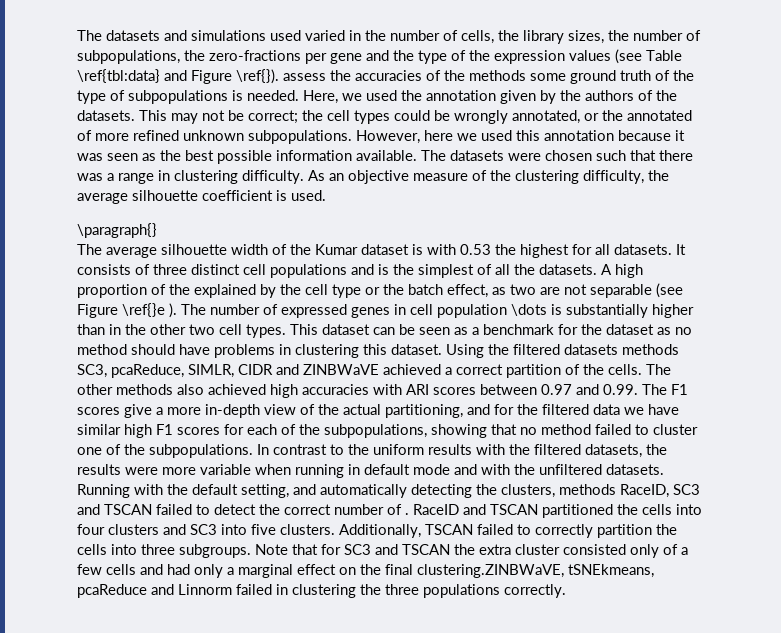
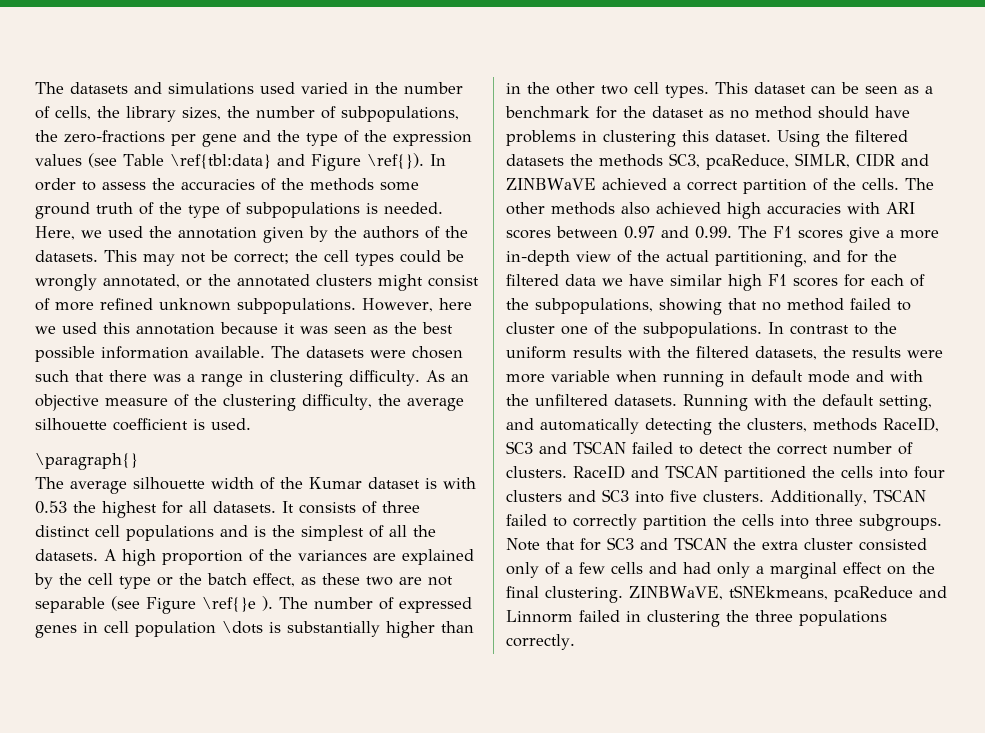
- The datasets and simulations used varied in the number of cells, the library sizes, the number of subpopulations, the zero-fractions per gene and the type of the expression values (see Table \ref{tbl:data} and Figure \ref{}). assess the accuracies of the methods some ground truth of the type of subpopulations is needed.
+ The datasets and simulations used varied in the number of cells, the library sizes, the number of subpopulations, the zero-fractions per gene and the type of the expression values (see Table \ref{tbl:data} and Figure \ref{}). In order to assess the accuracies of the methods some ground truth of the type of subpopulations is needed.
- This may not be correct; the cell types could be wrongly annotated, or the annotated of more refined unknown subpopulations.
+ This may not be correct; the cell types could be wrongly annotated, or the annotated clusters might consist of more refined unknown subpopulations.
- A high proportion of the explained by the cell type or the batch effect, as two are not separable (see Figure \ref{}e ).
+ A high proportion of the variances are explained by the cell type or the batch effect, as these two are not separable (see Figure \ref{}e ).
- Using the filtered datasets methods SC3, pcaReduce, SIMLR, CIDR and ZINBWaVE achieved a correct partition of the cells.
+ Using the filtered datasets the methods SC3, pcaReduce, SIMLR, CIDR and ZINBWaVE achieved a correct partition of the cells.
- Running with the default setting, and automatically detecting the clusters, methods RaceID, SC3 and TSCAN failed to detect the correct number of .
+ Running with the default setting, and automatically detecting the clusters, methods RaceID, SC3 and TSCAN failed to detect the correct number of clusters.
- Note that for SC3 and TSCAN the extra cluster consisted only of a few cells and had only a marginal effect on the final clustering.ZINBWaVE, tSNEkmeans, pcaReduce and Linnorm failed in clustering the three populations correctly.
+ Note that for SC3 and TSCAN the extra cluster consisted only of a few cells and had only a marginal effect on the final clustering. ZINBWaVE, tSNEkmeans, pcaReduce and Linnorm failed in clustering the three populations correctly.

